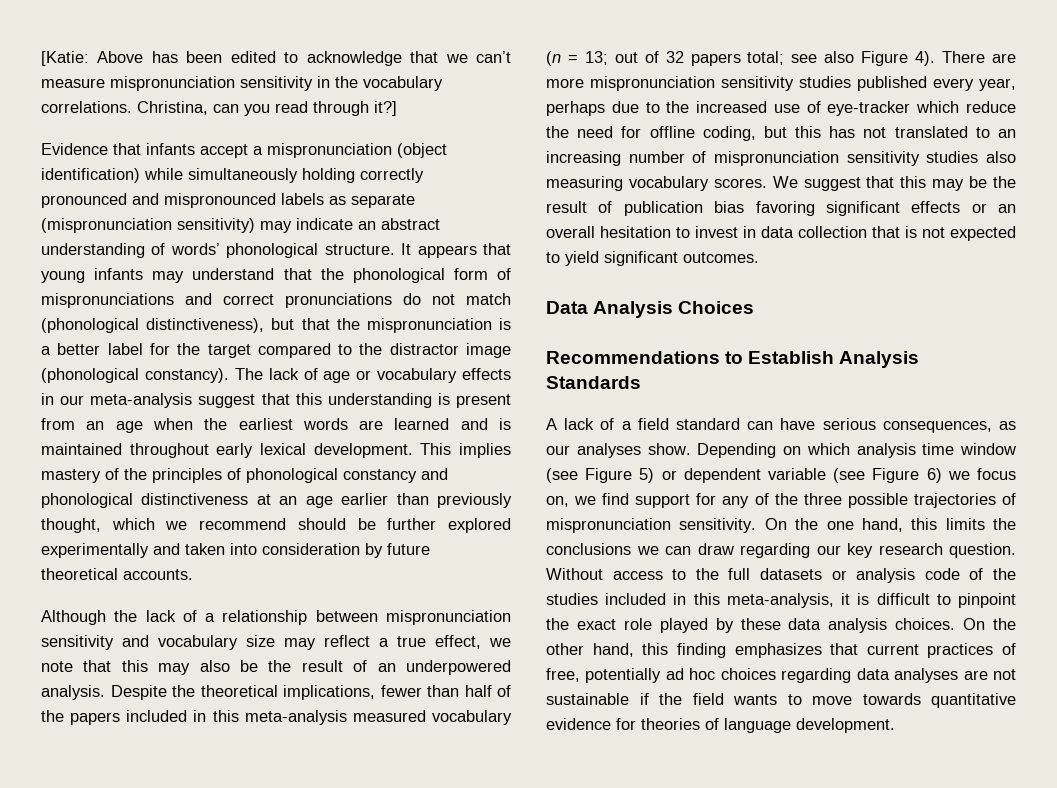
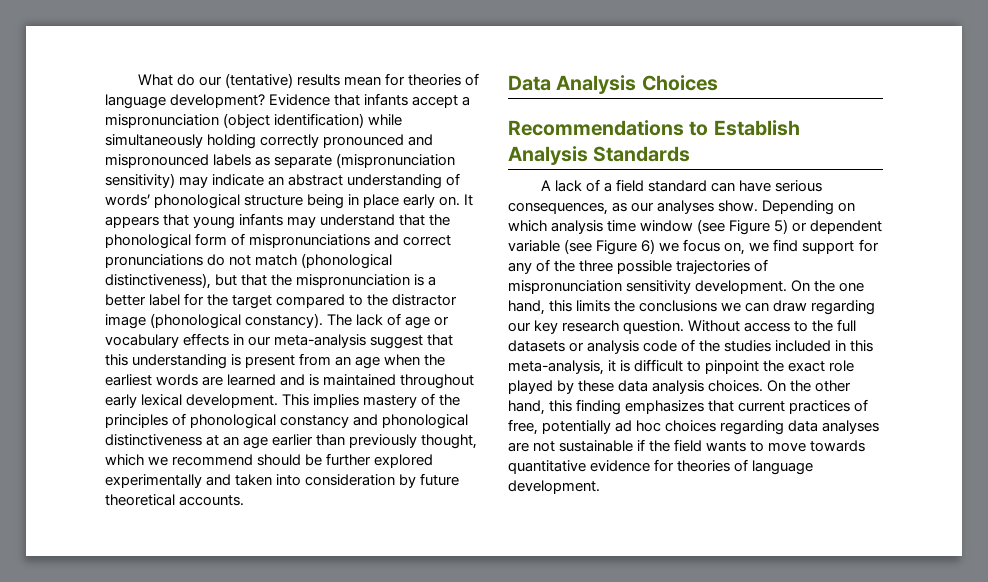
- [Katie: Above has been edited to acknowledge that we can’t measure mispronunciation sensitivity in the vocabulary correlations. Christina, can you read through it?]
- Evidence that infants accept a mispronunciation (object identification) while simultaneously holding correctly pronounced and mispronounced labels as separate (mispronunciation sensitivity) may indicate an abstract understanding of words’ phonological structure.
+ What do our (tentative) results mean for theories of language development? Evidence that infants accept a mispronunciation (object identification) while simultaneously holding correctly pronounced and mispronounced labels as separate (mispronunciation sensitivity) may indicate an abstract understanding of words’ phonological structure being in place early on.
- Although the lack of a relationship between mispronunciation sensitivity and vocabulary size may reflect a true effect, we note that this may also be the result of an underpowered analysis. Despite the theoretical implications, fewer than half of the papers included in this meta-analysis measured vocabulary (n = 13; out of 32 papers total; see also Figure 4). There are more mispronunciation sensitivity studies published every year, perhaps due to the increased use of eye-tracker which reduce the need for offline coding, but this has not translated to an increasing number of mispronunciation sensitivity studies also measuring vocabulary scores. We suggest that this may be the result of publication bias favoring significant effects or an overall hesitation to invest in data collection that is not expected to yield significant outcomes.
- Depending on which analysis time window (see Figure 5) or dependent variable (see Figure 6) we focus on, we find support for any of the three possible trajectories of mispronunciation sensitivity.
+ Depending on which analysis time window (see Figure 5) or dependent variable (see Figure 6) we focus on, we find support for any of the three possible trajectories of mispronunciation sensitivity development.

